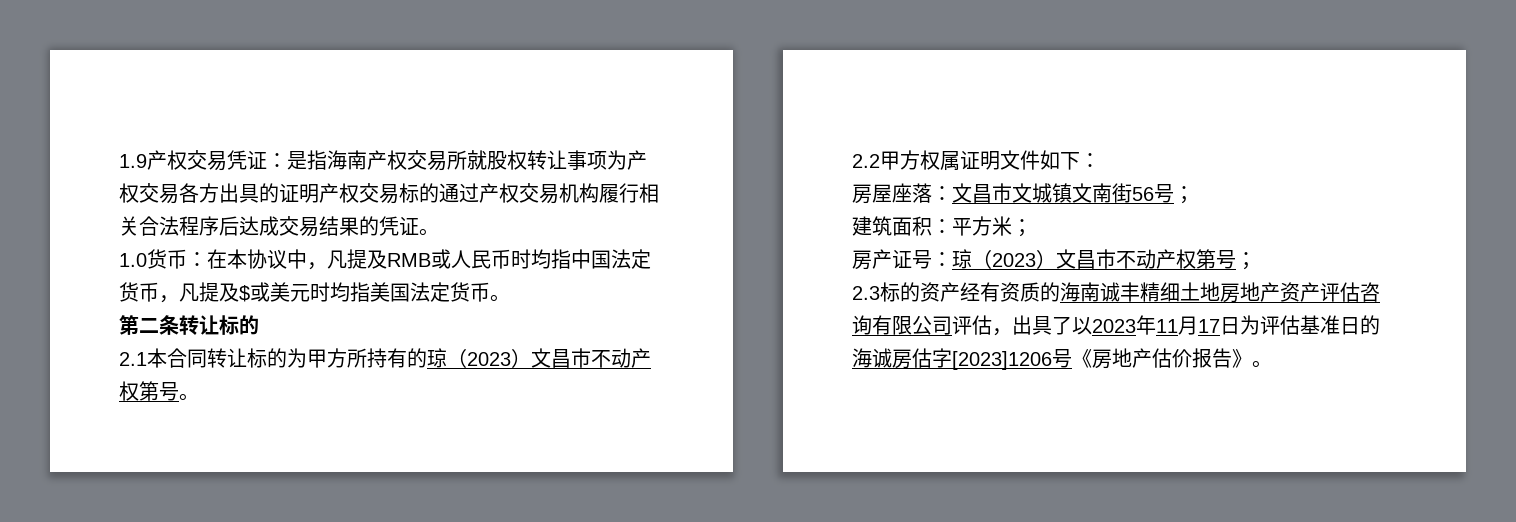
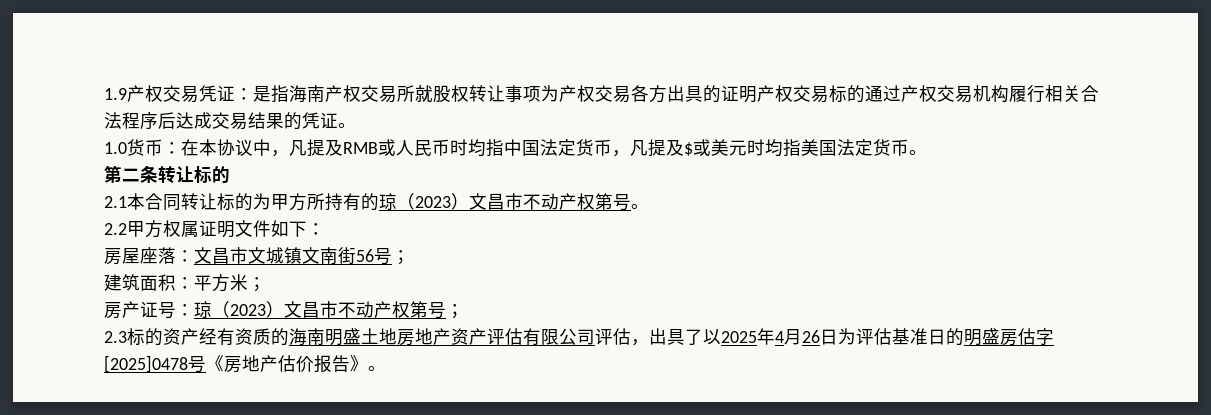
- 2.3标的资产经有资质的海南诚丰精细土地房地产资产评估咨询有限公司评估，出具了以2023年11月17日为评估基准日的海诚房估字[2023]1206号《房地产估价报告》。
+ 2.3标的资产经有资质的海南明盛土地房地产资产评估有限公司评估，出具了以2025年4月26日为评估基准日的明盛房估字[2025]0478号《房地产估价报告》。

